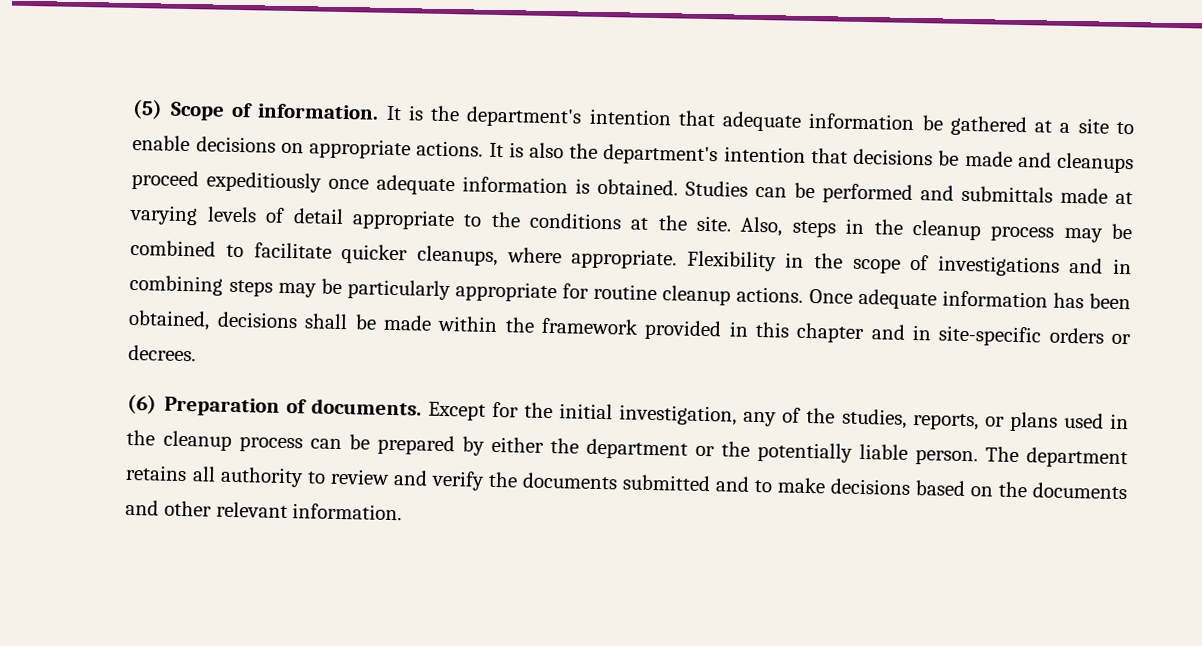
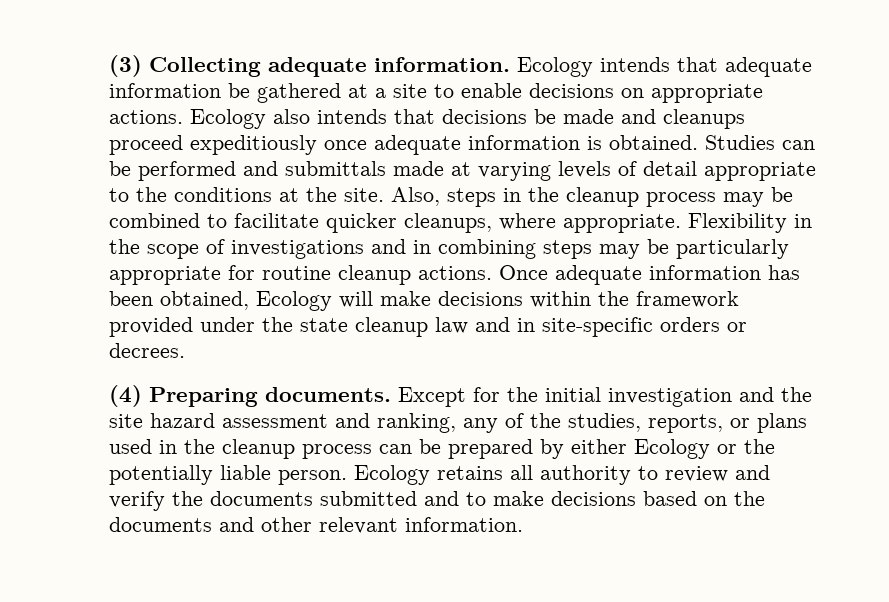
- (5) Scope of information. It is the department's intention that adequate information be gathered at a site to enable decisions on appropriate actions.
+ (3) Collecting adequate information. Ecology intends that adequate information be gathered at a site to enable decisions on appropriate actions.
- It is also the department's intention that decisions be made and cleanups proceed expeditiously once adequate information is obtained.
+ Ecology also intends that decisions be made and cleanups proceed expeditiously once adequate information is obtained.
- Once adequate information has been obtained, decisions shall be made within the framework provided in this chapter and in site-specific orders or decrees.
+ Once adequate information has been obtained, Ecology will make decisions within the framework provided under the state cleanup law and in site-specific orders or decrees.
- (6) Preparation of documents.
+ (4) Preparing documents.
- Except for the initial investigation, any of the studies, reports, or plans used in the cleanup process can be prepared by either the department or the potentially liable person.
+ Except for the initial investigation and the site hazard assessment and ranking, any of the studies, reports, or plans used in the cleanup process can be prepared by either Ecology or the potentially liable person.
- The department retains all authority to review and verify the documents submitted and to make decisions based on the documents and other relevant information.
+ Ecology retains all authority to review and verify the documents submitted and to make decisions based on the documents and other relevant information.

